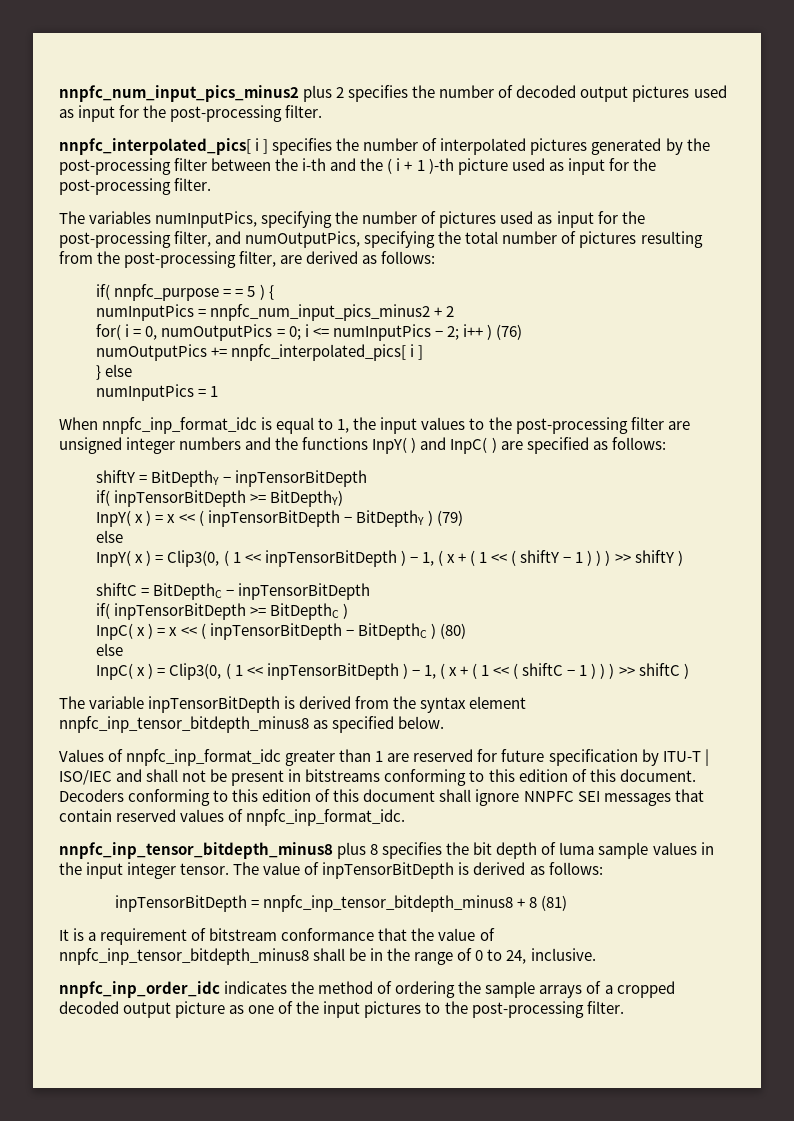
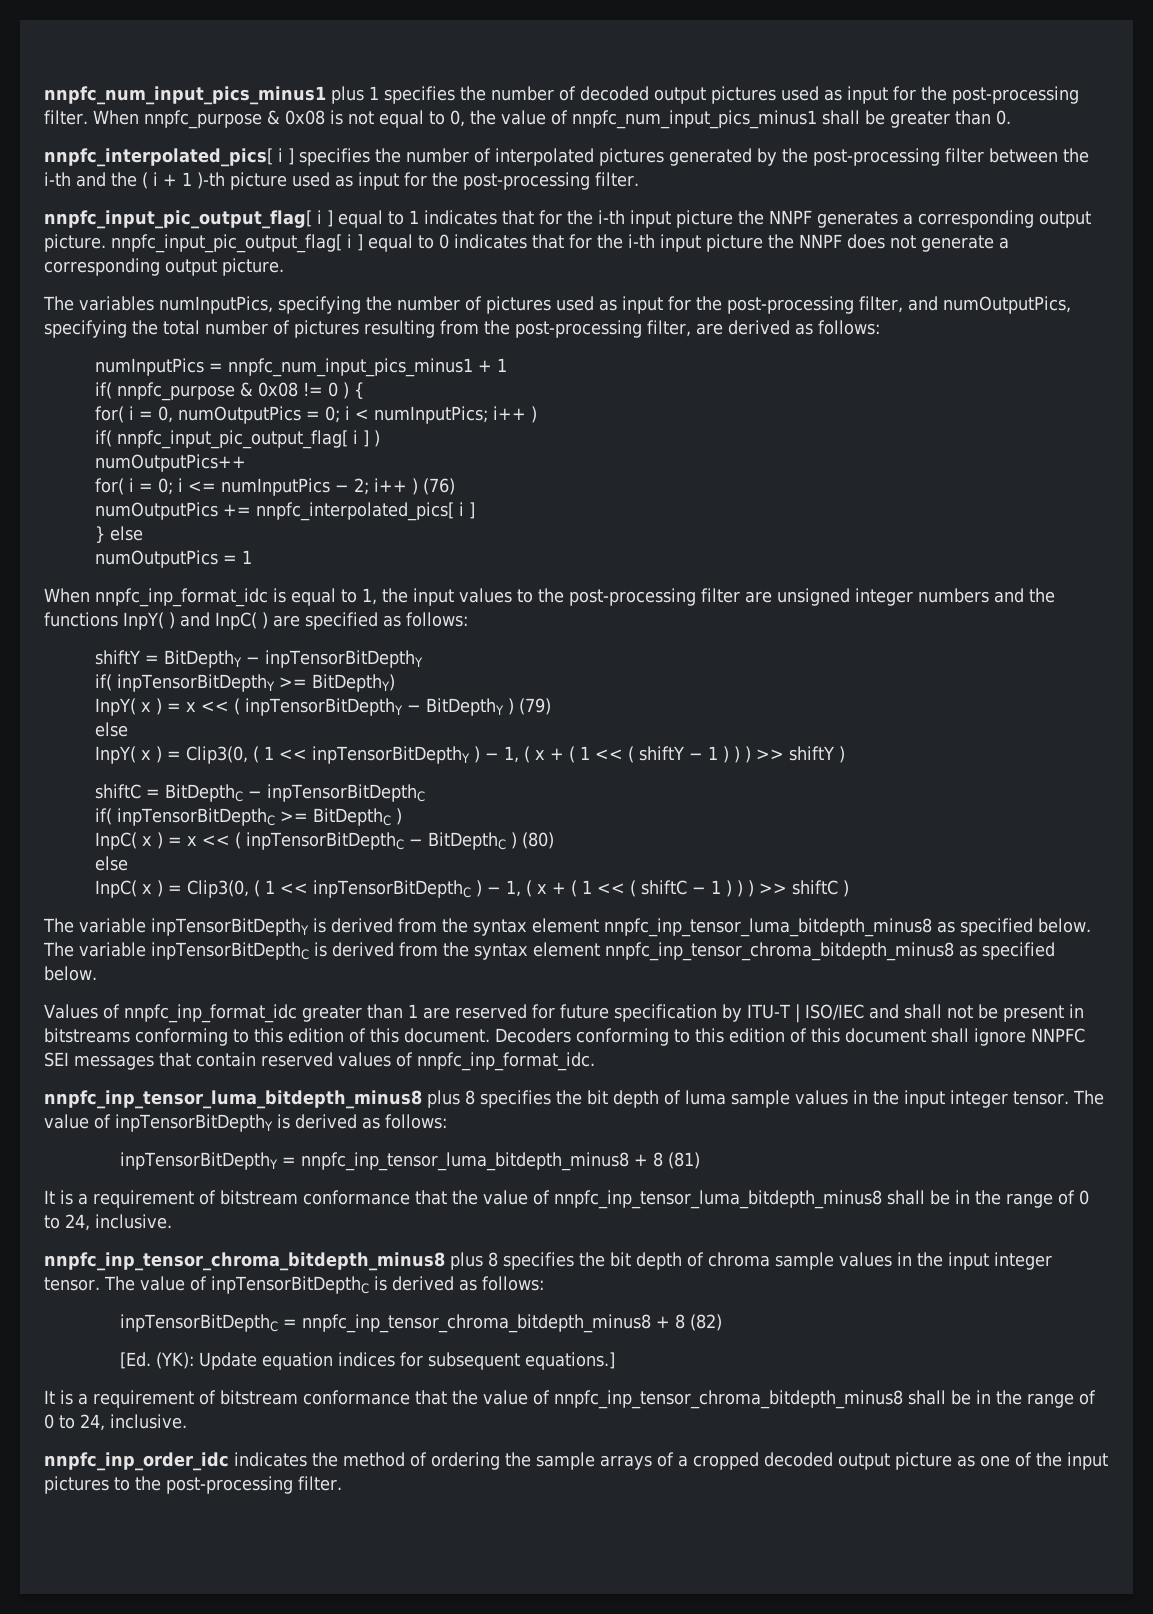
- nnpfc_num_input_pics_minus2 plus 2 specifies the number of decoded output pictures used as input for the post-processing filter.
+ nnpfc_num_input_pics_minus1 plus 1 specifies the number of decoded output pictures used as input for the post-processing filter. When nnpfc_purpose & 0x08 is not equal to 0, the value of nnpfc_num_input_pics_minus1 shall be greater than 0.
+ nnpfc_input_pic_output_flag[ i ] equal to 1 indicates that for the i-th input picture the NNPF generates a corresponding output picture. nnpfc_input_pic_output_flag[ i ] equal to 0 indicates that for the i-th input picture the NNPF does not generate a corresponding output picture.
- if( nnpfc_purpose = = 5 ) {
- numInputPics = nnpfc_num_input_pics_minus2 + 2
+ numInputPics = nnpfc_num_input_pics_minus1 + 1
+ if( nnpfc_purpose & 0x08 != 0 ) {
- for( i = 0, numOutputPics = 0; i <= numInputPics − 2; i++ ) (76)
+ for( i = 0, numOutputPics = 0; i < numInputPics; i++ )
+ if( nnpfc_input_pic_output_flag[ i ] )
+ numOutputPics++
+ for( i = 0; i <= numInputPics − 2; i++ ) (76)
- numInputPics = 1
+ numOutputPics = 1
- shiftY = BitDepthY − inpTensorBitDepth
- if( inpTensorBitDepth >= BitDepthY)
+ shiftY = BitDepthY − inpTensorBitDepthY
+ if( inpTensorBitDepthY >= BitDepthY)
- InpY( x ) = x << ( inpTensorBitDepth − BitDepthY ) (79)
+ InpY( x ) = x << ( inpTensorBitDepthY − BitDepthY ) (79)
- InpY( x ) = Clip3(0, ( 1 << inpTensorBitDepth ) − 1, ( x + ( 1 << ( shiftY − 1 ) ) ) >> shiftY )
+ InpY( x ) = Clip3(0, ( 1 << inpTensorBitDepthY ) − 1, ( x + ( 1 << ( shiftY − 1 ) ) ) >> shiftY )
- shiftC = BitDepthC − inpTensorBitDepth
- if( inpTensorBitDepth >= BitDepthC )
+ shiftC = BitDepthC − inpTensorBitDepthC
+ if( inpTensorBitDepthC >= BitDepthC )
- InpC( x ) = x << ( inpTensorBitDepth − BitDepthC ) (80)
+ InpC( x ) = x << ( inpTensorBitDepthC − BitDepthC ) (80)
- InpC( x ) = Clip3(0, ( 1 << inpTensorBitDepth ) − 1, ( x + ( 1 << ( shiftC − 1 ) ) ) >> shiftC )
+ InpC( x ) = Clip3(0, ( 1 << inpTensorBitDepthC ) − 1, ( x + ( 1 << ( shiftC − 1 ) ) ) >> shiftC )
- The variable inpTensorBitDepth is derived from the syntax element nnpfc_inp_tensor_bitdepth_minus8 as specified below.
+ The variable inpTensorBitDepthY is derived from the syntax element nnpfc_inp_tensor_luma_bitdepth_minus8 as specified below. The variable inpTensorBitDepthC is derived from the syntax element nnpfc_inp_tensor_chroma_bitdepth_minus8 as specified below.
- nnpfc_inp_tensor_bitdepth_minus8 plus 8 specifies the bit depth of luma sample values in the input integer tensor.
+ nnpfc_inp_tensor_luma_bitdepth_minus8 plus 8 specifies the bit depth of luma sample values in the input integer tensor.
- The value of inpTensorBitDepth is derived as follows:
- inpTensorBitDepth = nnpfc_inp_tensor_bitdepth_minus8 + 8 (81)
+ The value of inpTensorBitDepthY is derived as follows:
+ inpTensorBitDepthY = nnpfc_inp_tensor_luma_bitdepth_minus8 + 8 (81)
- It is a requirement of bitstream conformance that the value of nnpfc_inp_tensor_bitdepth_minus8 shall be in the range of 0 to 24, inclusive.
+ It is a requirement of bitstream conformance that the value of nnpfc_inp_tensor_luma_bitdepth_minus8 shall be in the range of 0 to 24, inclusive.
+ nnpfc_inp_tensor_chroma_bitdepth_minus8 plus 8 specifies the bit depth of chroma sample values in the input integer tensor. The value of inpTensorBitDepthC is derived as follows:
+ inpTensorBitDepthC = nnpfc_inp_tensor_chroma_bitdepth_minus8 + 8 (82)
+ [Ed. (YK): Update equation indices for subsequent equations.]
+ It is a requirement of bitstream conformance that the value of nnpfc_inp_tensor_chroma_bitdepth_minus8 shall be in the range of 0 to 24, inclusive.

